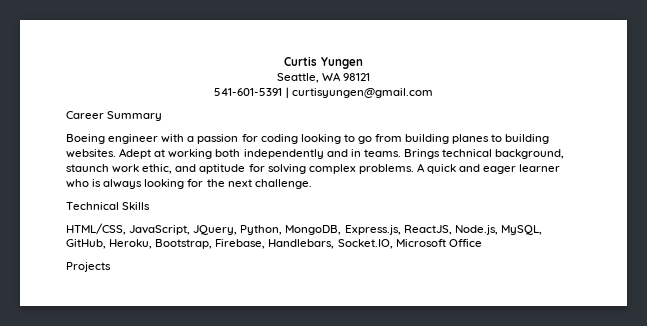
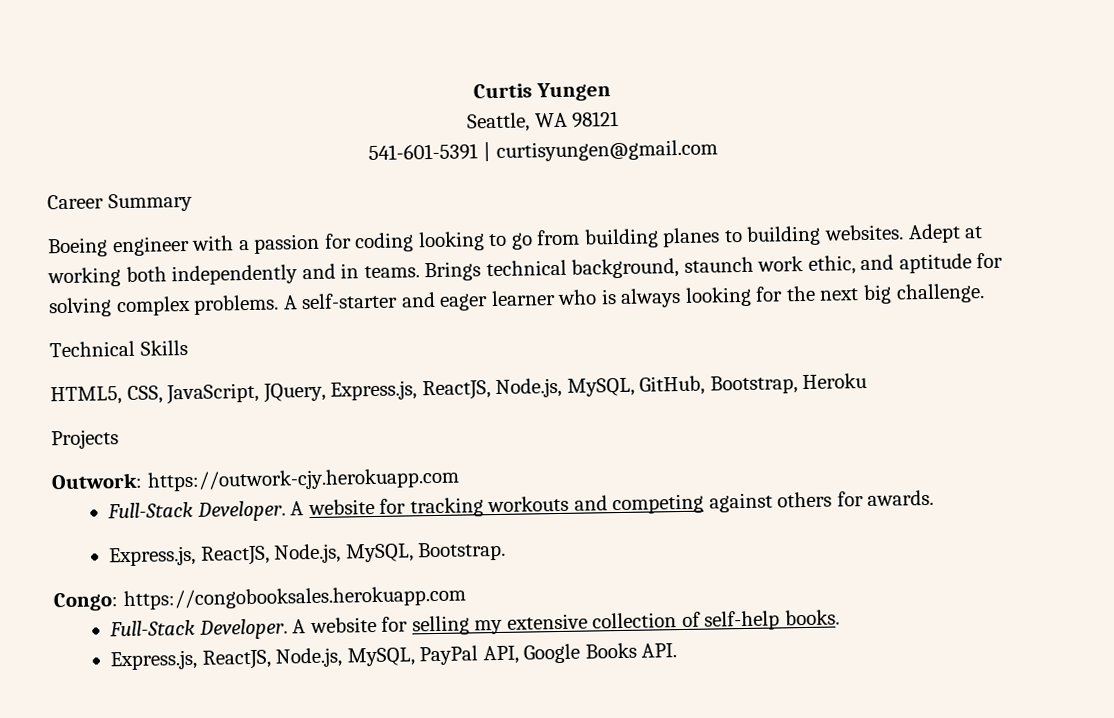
- A quick and eager learner who is always looking for the next challenge.
+ A self-starter and eager learner who is always looking for the next big challenge.
- HTML/CSS, JavaScript, JQuery, Python, MongoDB, Express.js, ReactJS, Node.js, MySQL, GitHub, Heroku, Bootstrap, Firebase, Handlebars, Socket.IO, Microsoft Office
+ HTML5, CSS, JavaScript, JQuery, Express.js, ReactJS, Node.js, MySQL, GitHub, Bootstrap, Heroku
  Projects
+ Outwork: https://outwork-cjy.herokuapp.com
+ Full-Stack Developer. A website for tracking workouts and competing against others for awards.
+ Express.js, ReactJS, Node.js, MySQL, Bootstrap.
+ Congo: https://congobooksales.herokuapp.com
+ Full-Stack Developer. A website for selling my extensive collection of self-help books.
+ Express.js, ReactJS, Node.js, MySQL, PayPal API, Google Books API.

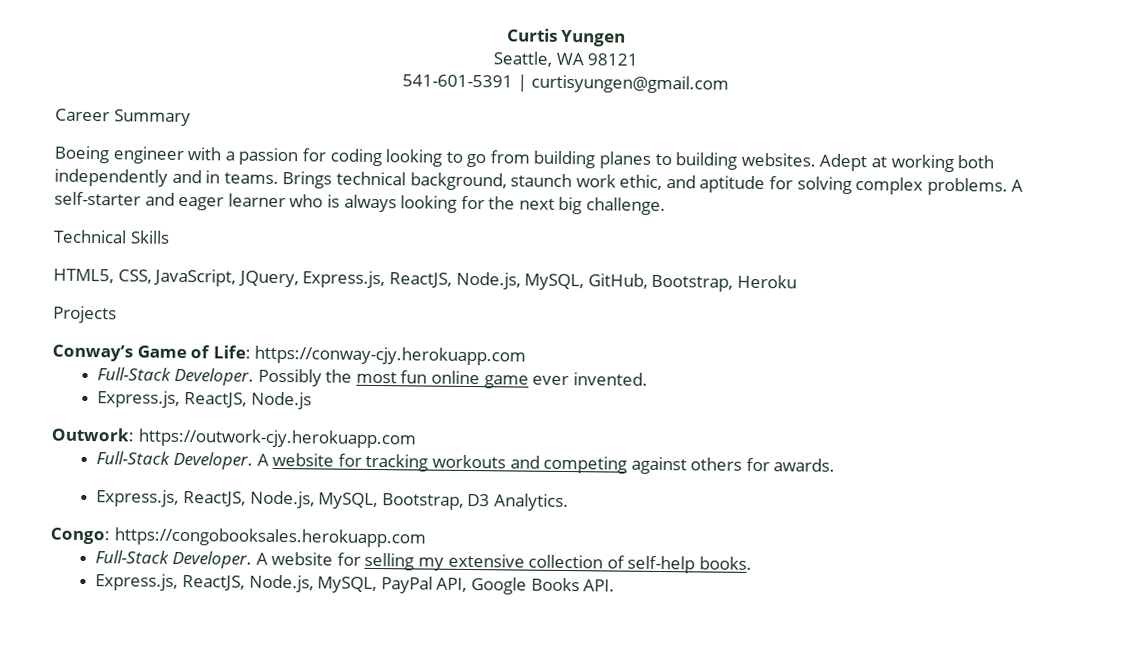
+ Conway’s Game of Life: https://conway-cjy.herokuapp.com
+ Full-Stack Developer. Possibly the most fun online game ever invented.
+ Express.js, ReactJS, Node.js
- Express.js, ReactJS, Node.js, MySQL, Bootstrap.
+ Express.js, ReactJS, Node.js, MySQL, Bootstrap, D3 Analytics.

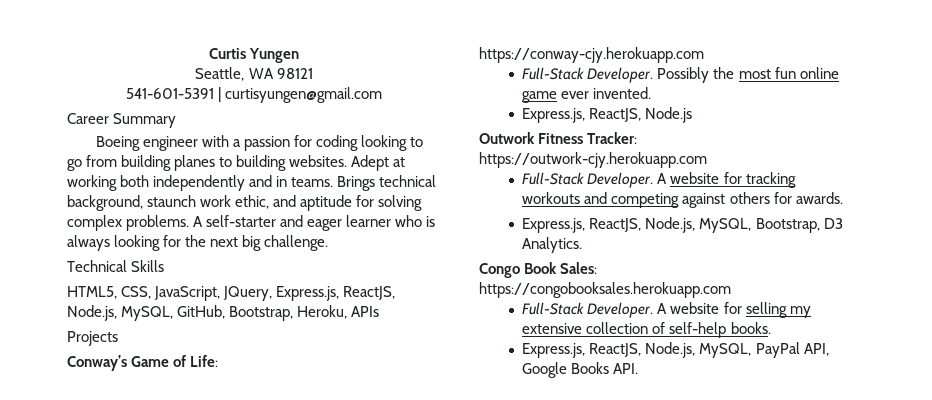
- HTML5, CSS, JavaScript, JQuery, Express.js, ReactJS, Node.js, MySQL, GitHub, Bootstrap, Heroku
+ HTML5, CSS, JavaScript, JQuery, Express.js, ReactJS, Node.js, MySQL, GitHub, Bootstrap, Heroku, APIs
- Outwork: https://outwork-cjy.herokuapp.com
+ Outwork Fitness Tracker: https://outwork-cjy.herokuapp.com
- Congo: https://congobooksales.herokuapp.com
+ Congo Book Sales: https://congobooksales.herokuapp.com

